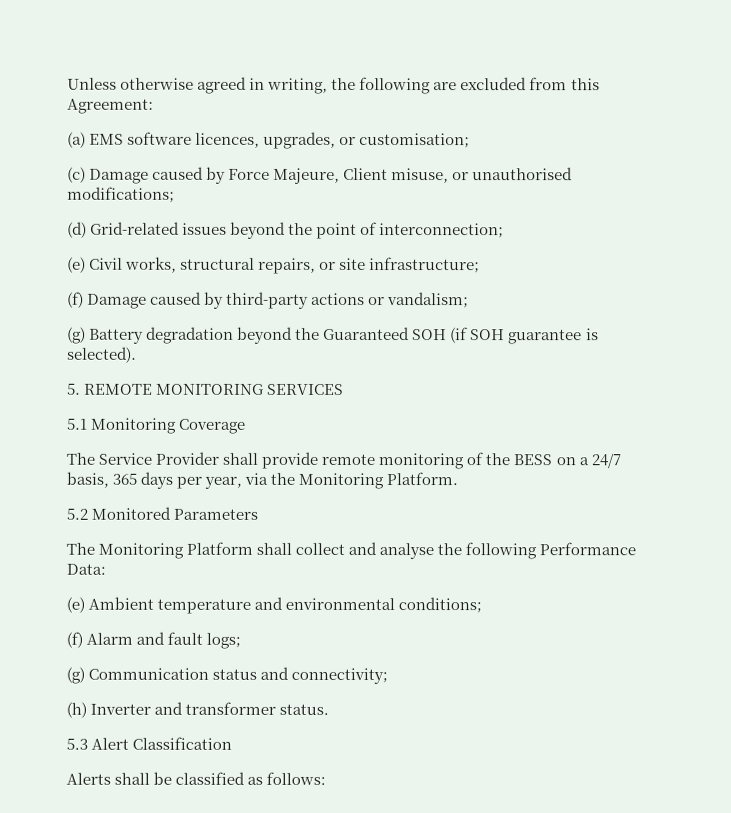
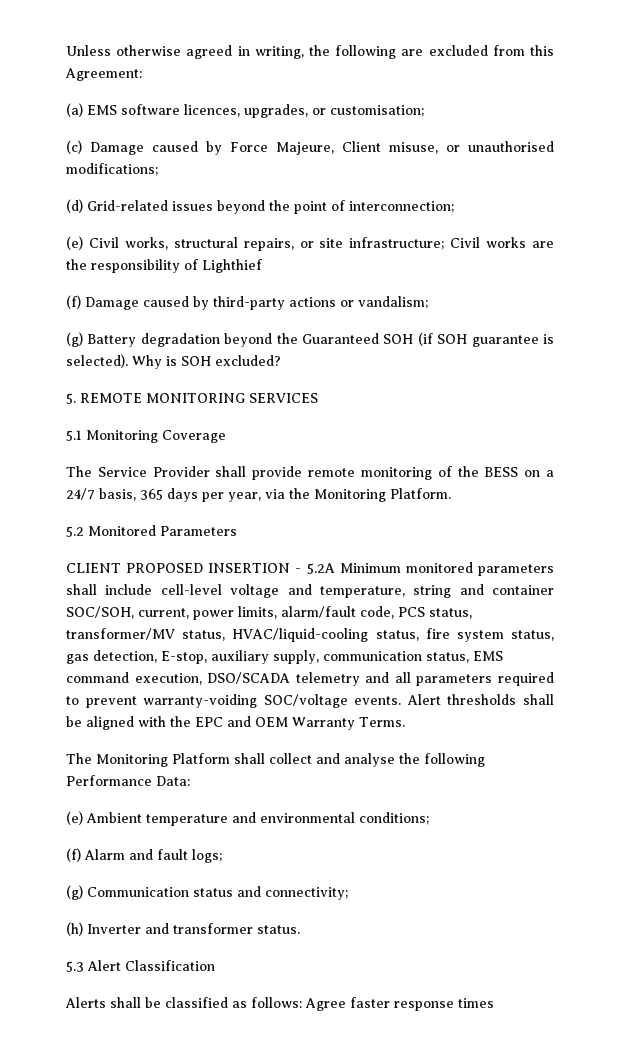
- (e) Civil works, structural repairs, or site infrastructure;
+ (e) Civil works, structural repairs, or site infrastructure; Civil works are the responsibility of Lighthief
+ Why is SOH excluded?
+ CLIENT PROPOSED INSERTION - 5.2A Minimum monitored parameters shall include cell-level voltage and temperature, string and container SOC/SOH, current, power limits, alarm/fault code, PCS status, transformer/MV status, HVAC/liquid-cooling status, fire system status, gas detection, E-stop, auxiliary supply, communication status, EMS command execution, DSO/SCADA telemetry and all parameters required to prevent warranty-voiding SOC/voltage events. Alert thresholds shall be aligned with the EPC and OEM Warranty Terms.
- Alerts shall be classified as follows:
+ Alerts shall be classified as follows: Agree faster response times

